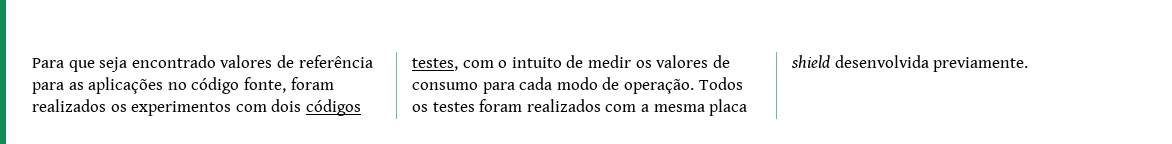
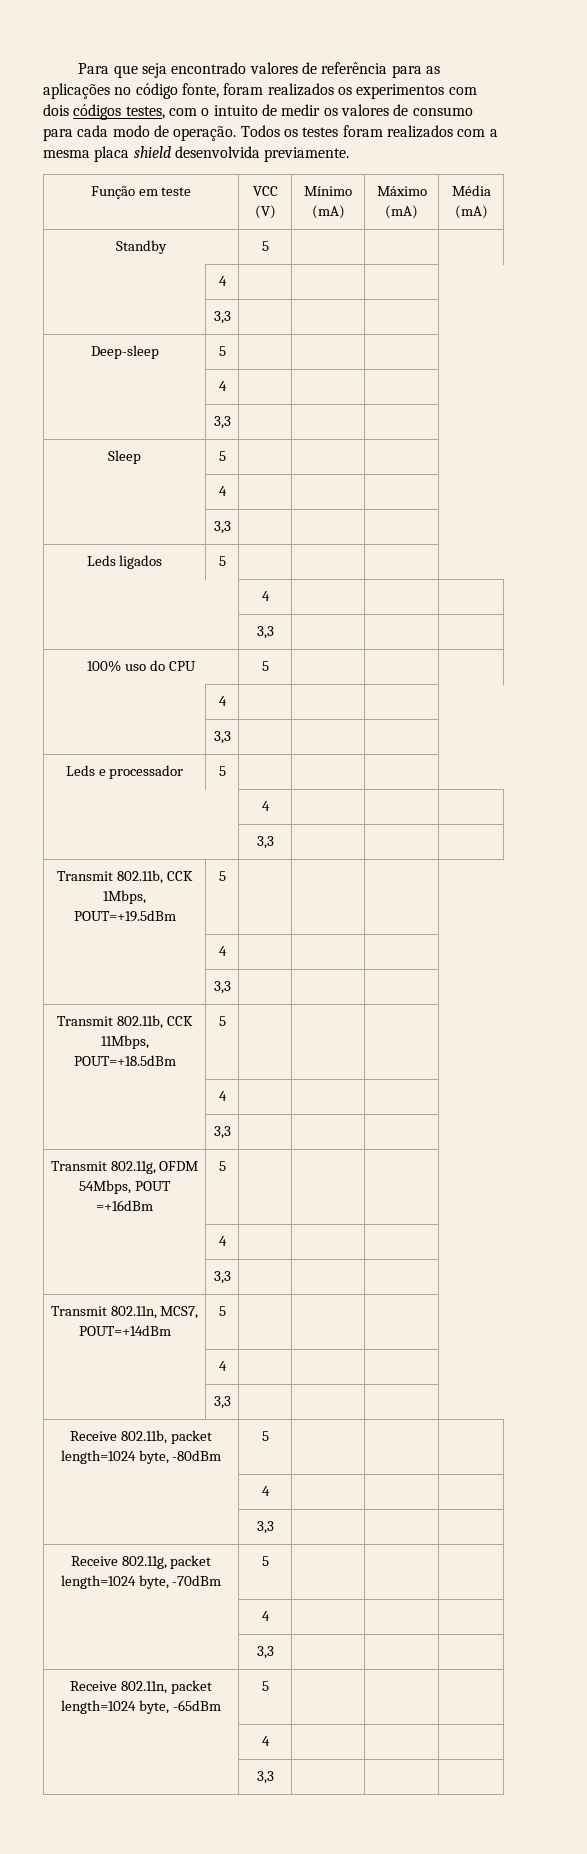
+ Função em teste | VCC (V) | Mínimo (mA) | Máximo (mA) | Média (mA)
+ Standby | 5 | | |
+ | 4 | | |
+ | 3,3 | | |
+ Deep-sleep | 5 | | |
+ | 4 | | |
+ | 3,3 | | |
+ Sleep | 5 | | |
+ | 4 | | |
+ | 3,3 | | |
+ Leds ligados | 5 | | |
+ | 4 | | |
+ | 3,3 | | |
+ 100% uso do CPU | 5 | | |
+ | 4 | | |
+ | 3,3 | | |
+ Leds e processador | 5 | | |
+ | 4 | | |
+ | 3,3 | | |
+ Transmit 802.11b, CCK 1Mbps, POUT=+19.5dBm | 5 | | |
+ | 4 | | |
+ | 3,3 | | |
+ Transmit 802.11b, CCK 11Mbps, POUT=+18.5dBm | 5 | | |
+ | 4 | | |
+ | 3,3 | | |
+ Transmit 802.11g, OFDM 54Mbps, POUT =+16dBm | 5 | | |
+ | 4 | | |
+ | 3,3 | | |
+ Transmit 802.11n, MCS7, POUT=+14dBm | 5 | | |
+ | 4 | | |
+ | 3,3 | | |
+ Receive 802.11b, packet length=1024 byte, -80dBm | 5 | | |
+ | 4 | | |
+ | 3,3 | | |
+ Receive 802.11g, packet length=1024 byte, -70dBm | 5 | | |
+ | 4 | | |
+ | 3,3 | | |
+ Receive 802.11n, packet length=1024 byte, -65dBm | 5 | | |
+ | 4 | | |
+ | 3,3 | | |

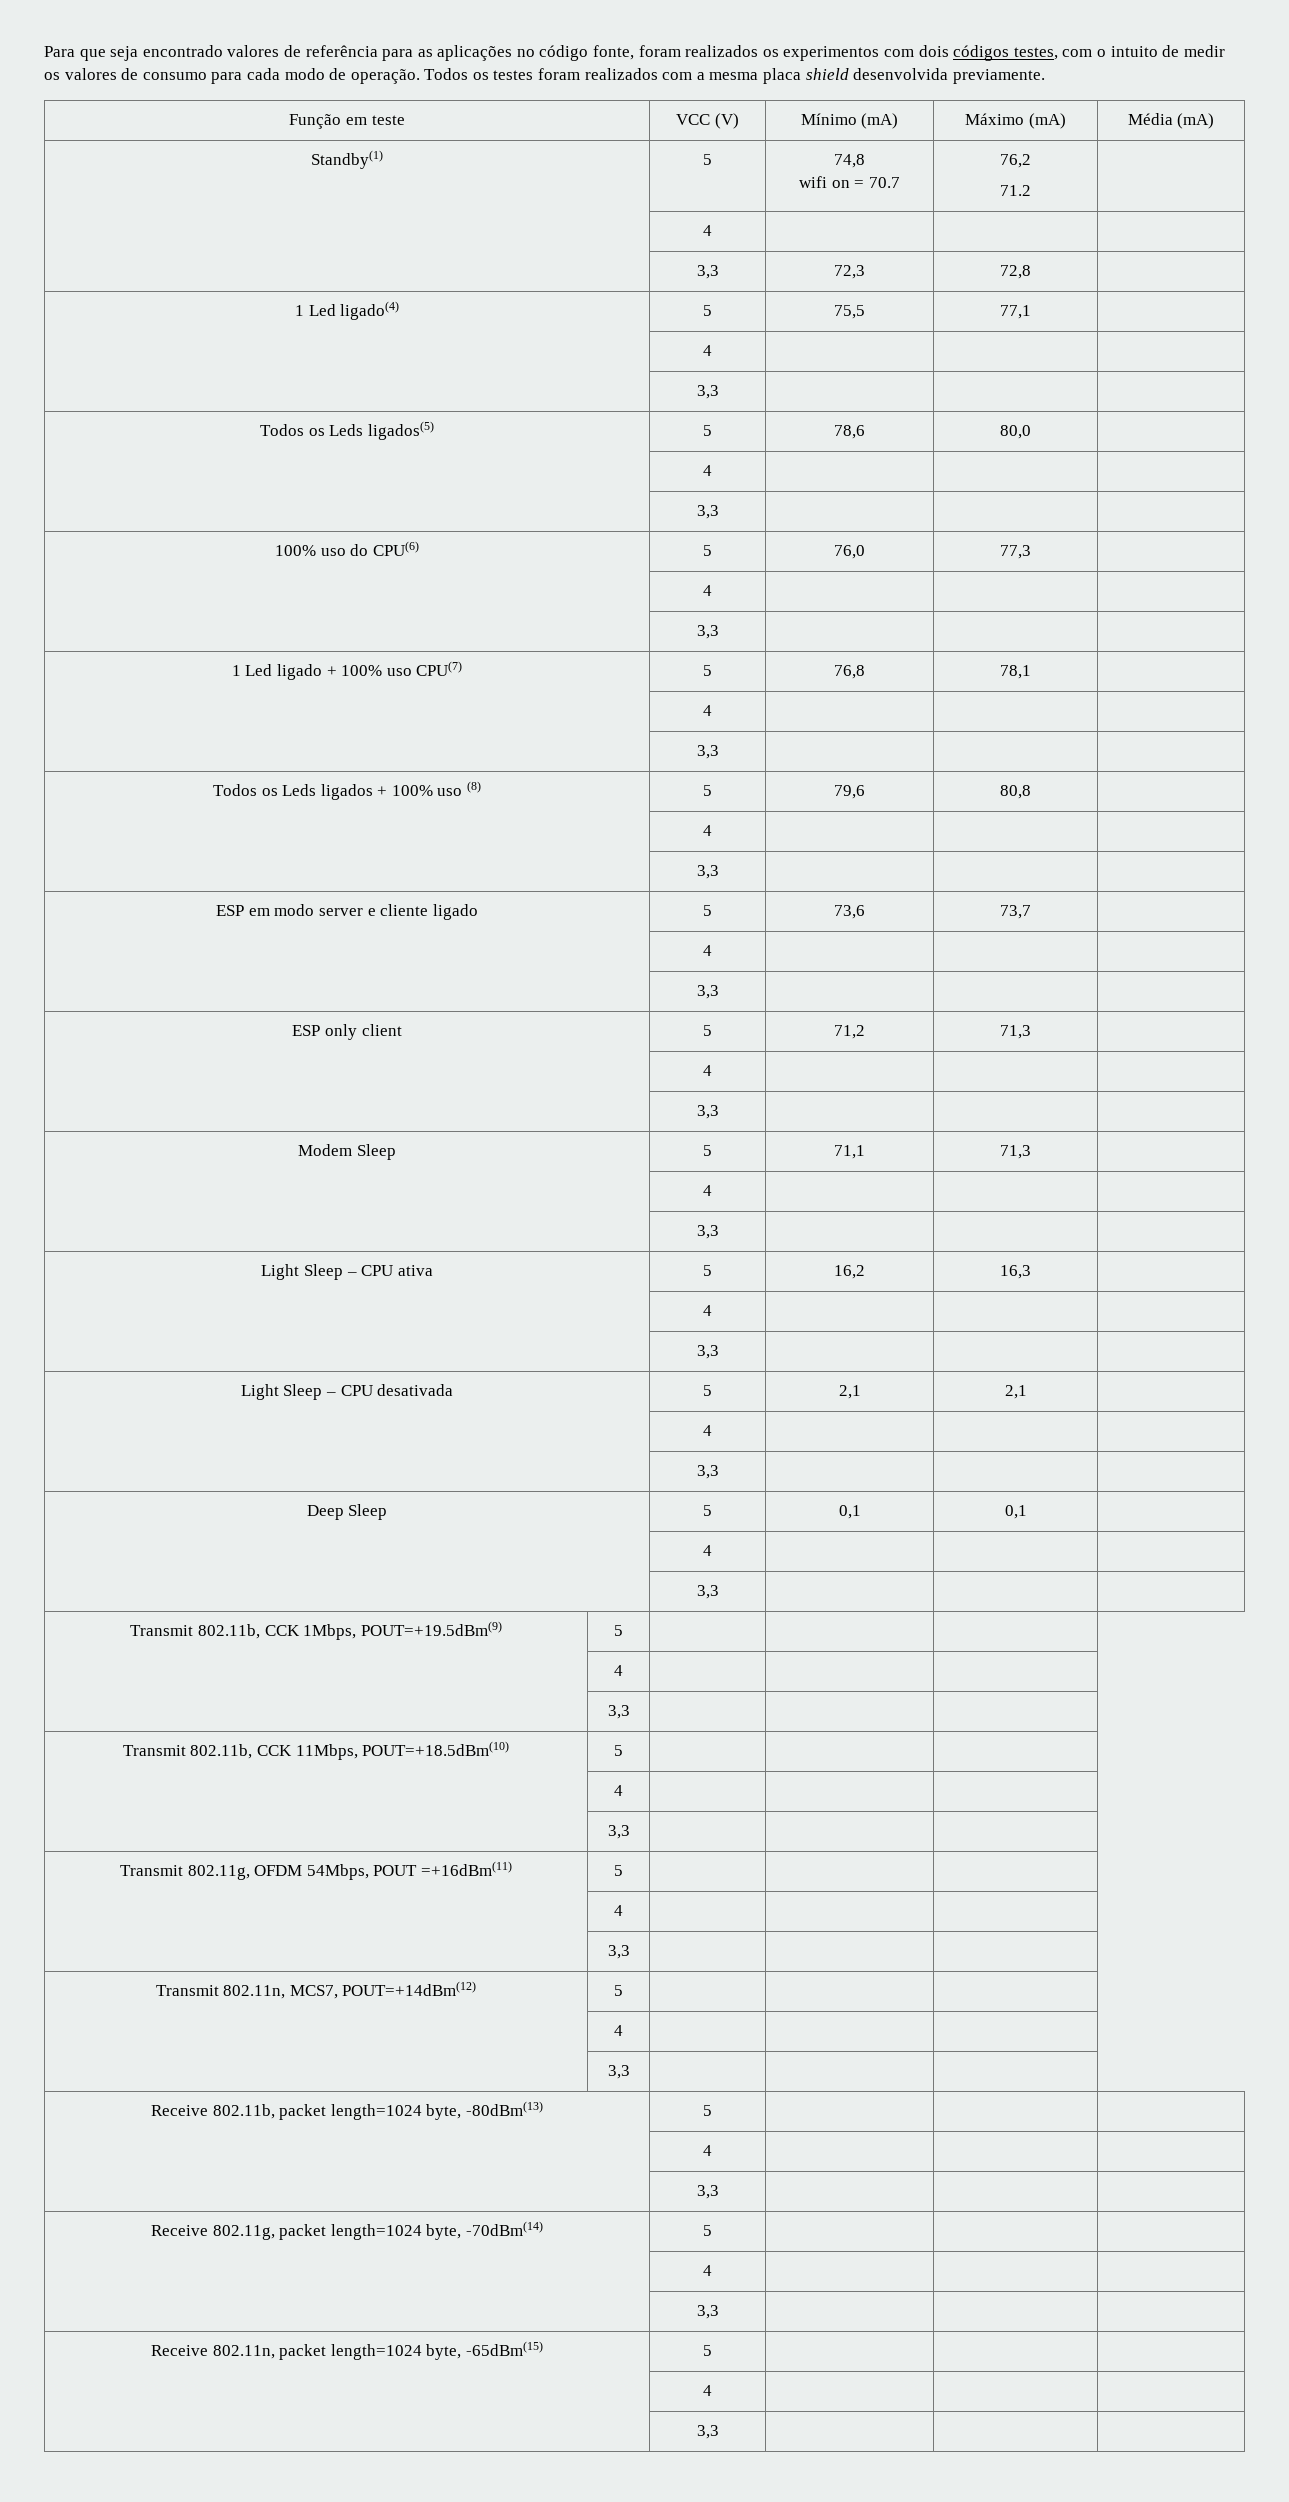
- Standby | 5 | | |
+ Standby(1) | 5 | 74,8
+ wifi on = 70.7 | 76,2
+ 71.2 |
+ | 4 | | |
+ | 3,3 | 72,3 | 72,8 |
+ 1 Led ligado(4) | 5 | 75,5 | 77,1 |
  | 4 | | |
  | 3,3 | | |
- Deep-sleep | 5 | | |
- | 4 | | |
- | 3,3 | | |
- Sleep | 5 | | |
- | 4 | | |
- | 3,3 | | |
- Leds ligados | 5 | | |
+ Todos os Leds ligados(5) | 5 | 78,6 | 80,0 |
- 100% uso do CPU | 5 | | |
+ 100% uso do CPU(6) | 5 | 76,0 | 77,3 |
  | 4 | | |
  | 3,3 | | |
- Leds e processador | 5 | | |
+ 1 Led ligado + 100% uso CPU(7) | 5 | 76,8 | 78,1 |
+ | 4 | | |
+ | 3,3 | | |
+ Todos os Leds ligados + 100% uso (8) | 5 | 79,6 | 80,8 |
+ | 4 | | |
+ | 3,3 | | |
+ ESP em modo server e cliente ligado | 5 | 73,6 | 73,7 |
+ | 4 | | |
+ | 3,3 | | |
+ ESP only client | 5 | 71,2 | 71,3 |
+ | 4 | | |
+ | 3,3 | | |
+ Modem Sleep | 5 | 71,1 | 71,3 |
+ | 4 | | |
+ | 3,3 | | |
+ Light Sleep – CPU ativa | 5 | 16,2 | 16,3 |
+ | 4 | | |
+ | 3,3 | | |
+ Light Sleep – CPU desativada | 5 | 2,1 | 2,1 |
+ | 4 | | |
+ | 3,3 | | |
+ Deep Sleep | 5 | 0,1 | 0,1 |
- Transmit 802.11b, CCK 1Mbps, POUT=+19.5dBm | 5 | | |
+ Transmit 802.11b, CCK 1Mbps, POUT=+19.5dBm(9) | 5 | | |
- Transmit 802.11b, CCK 11Mbps, POUT=+18.5dBm | 5 | | |
+ Transmit 802.11b, CCK 11Mbps, POUT=+18.5dBm(10) | 5 | | |
- Transmit 802.11g, OFDM 54Mbps, POUT =+16dBm | 5 | | |
+ Transmit 802.11g, OFDM 54Mbps, POUT =+16dBm(11) | 5 | | |
- Transmit 802.11n, MCS7, POUT=+14dBm | 5 | | |
+ Transmit 802.11n, MCS7, POUT=+14dBm(12) | 5 | | |
- Receive 802.11b, packet length=1024 byte, -80dBm | 5 | | |
+ Receive 802.11b, packet length=1024 byte, -80dBm(13) | 5 | | |
- Receive 802.11g, packet length=1024 byte, -70dBm | 5 | | |
+ Receive 802.11g, packet length=1024 byte, -70dBm(14) | 5 | | |
- Receive 802.11n, packet length=1024 byte, -65dBm | 5 | | |
+ Receive 802.11n, packet length=1024 byte, -65dBm(15) | 5 | | |

